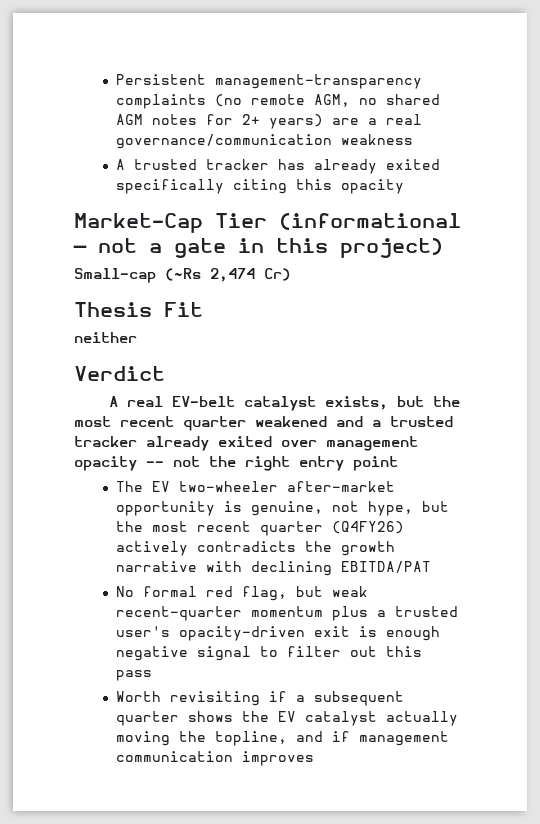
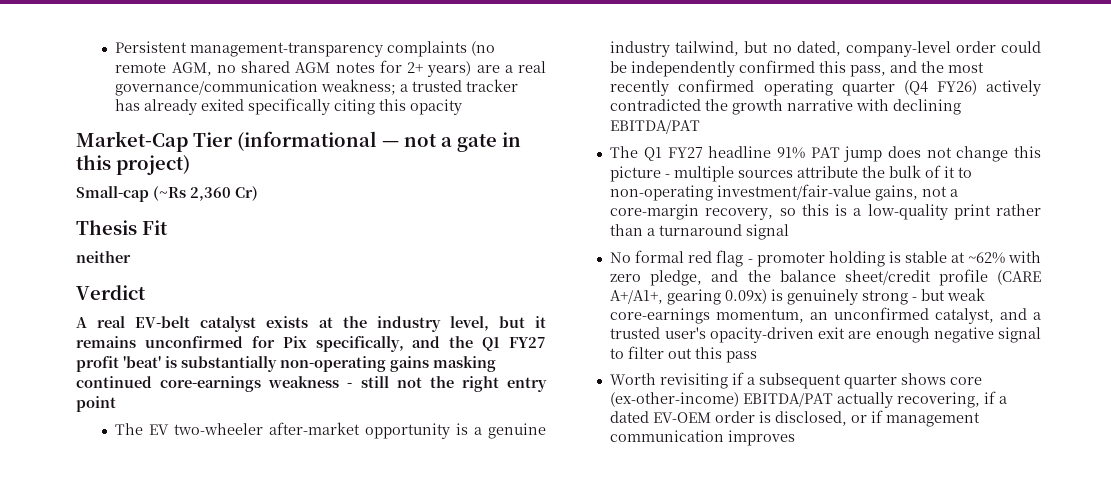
- Persistent management-transparency complaints (no remote AGM, no shared AGM notes for 2+ years) are a real governance/communication weakness
- A trusted tracker has already exited specifically citing this opacity
+ Persistent management-transparency complaints (no remote AGM, no shared AGM notes for 2+ years) are a real governance/communication weakness; a trusted tracker has already exited specifically citing this opacity
- Small-cap (~Rs 2,474 Cr)
+ Small-cap (~Rs 2,360 Cr)
- A real EV-belt catalyst exists, but the most recent quarter weakened and a trusted tracker already exited over management opacity -- not the right entry point
+ A real EV-belt catalyst exists at the industry level, but it remains unconfirmed for Pix specifically, and the Q1 FY27 profit 'beat' is substantially non-operating gains masking continued core-earnings weakness - still not the right entry point
- The EV two-wheeler after-market opportunity is genuine, not hype, but the most recent quarter (Q4FY26) actively contradicts the growth narrative with declining EBITDA/PAT
+ The EV two-wheeler after-market opportunity is a genuine industry tailwind, but no dated, company-level order could be independently confirmed this pass, and the most recently confirmed operating quarter (Q4 FY26) actively contradicted the growth narrative with declining EBITDA/PAT
- No formal red flag, but weak recent-quarter momentum plus a trusted user's opacity-driven exit is enough negative signal to filter out this pass
+ The Q1 FY27 headline 91% PAT jump does not change this picture - multiple sources attribute the bulk of it to non-operating investment/fair-value gains, not a core-margin recovery, so this is a low-quality print rather than a turnaround signal
+ No formal red flag - promoter holding is stable at ~62% with zero pledge, and the balance sheet/credit profile (CARE A+/A1+, gearing 0.09x) is genuinely strong - but weak core-earnings momentum, an unconfirmed catalyst, and a trusted user's opacity-driven exit are enough negative signal to filter out this pass
- Worth revisiting if a subsequent quarter shows the EV catalyst actually moving the topline, and if management communication improves
+ Worth revisiting if a subsequent quarter shows core (ex-other-income) EBITDA/PAT actually recovering, if a dated EV-OEM order is disclosed, or if management communication improves

